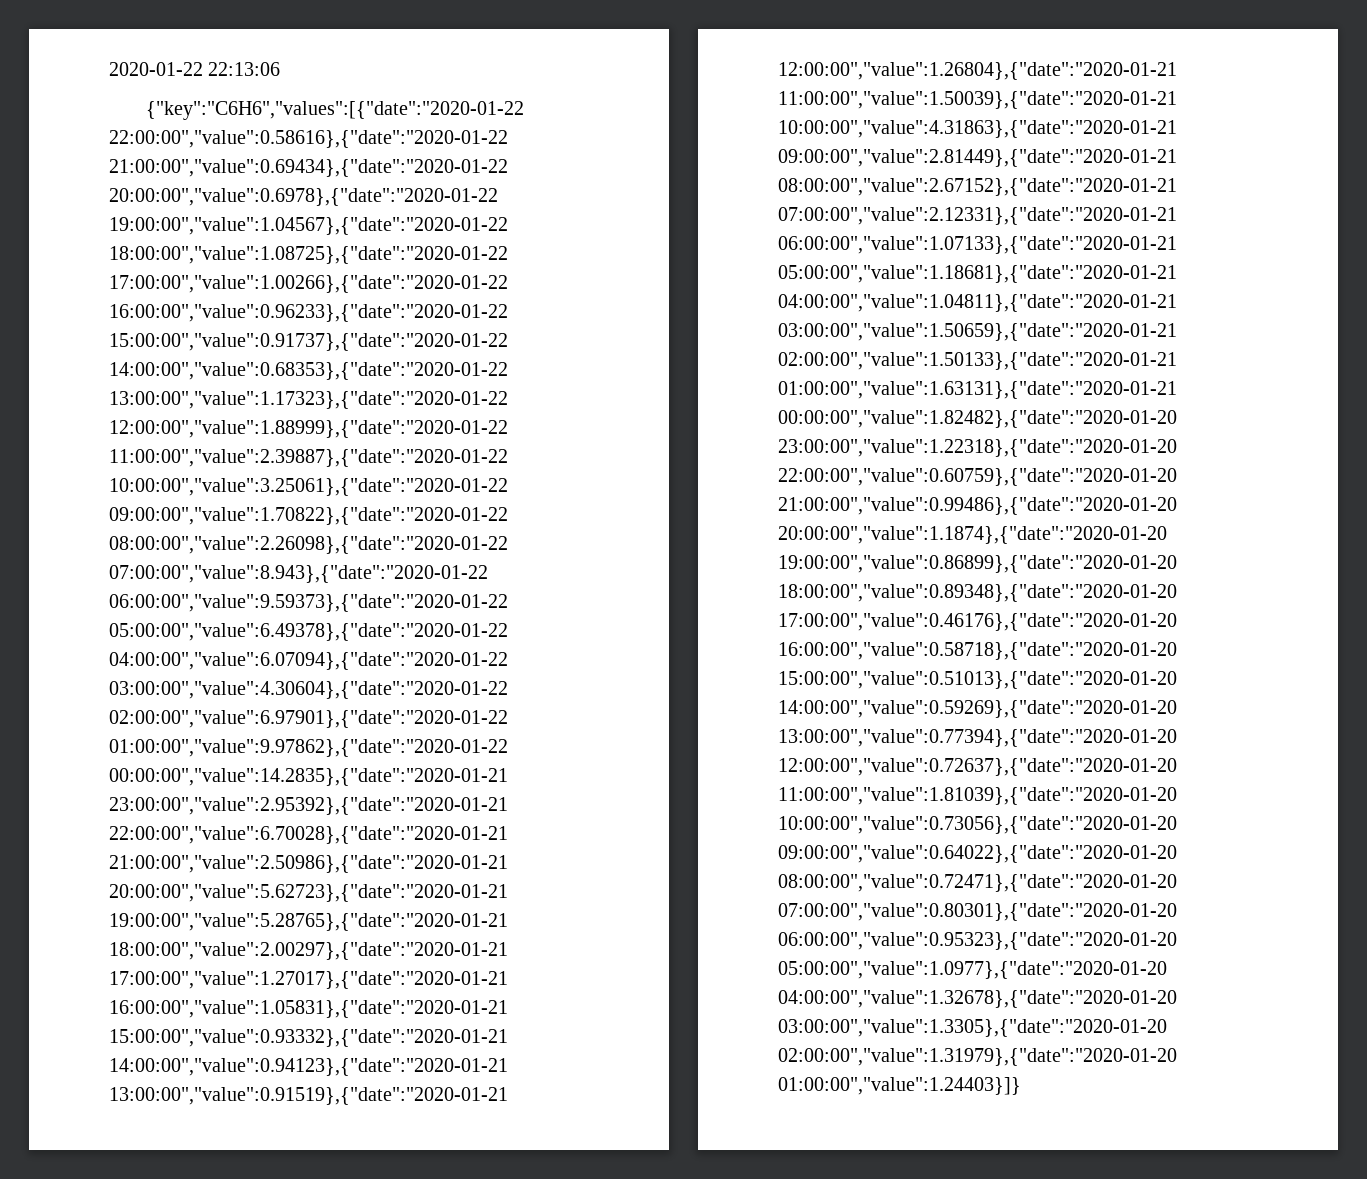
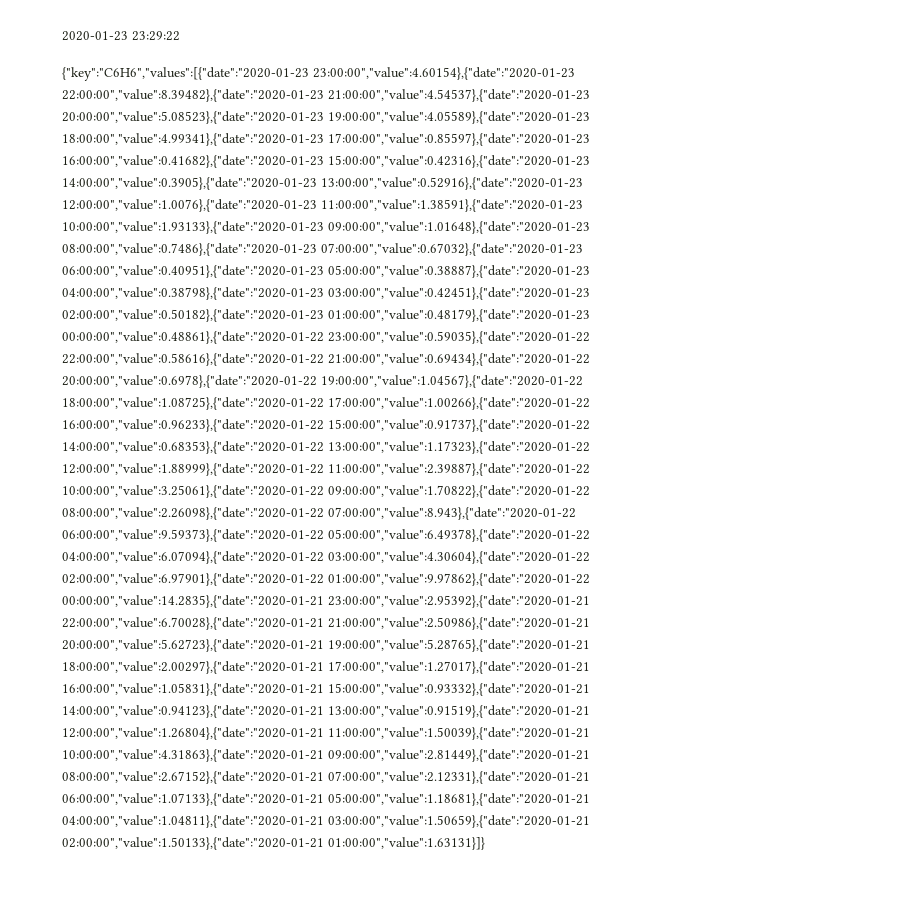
- 2020-01-22 22:13:06
- {"key":"C6H6","values":[{"date":"2020-01-22 22:00:00","value":0.58616},{"date":"2020-01-22 21:00:00","value":0.69434},{"date":"2020-01-22 20:00:00","value":0.6978},{"date":"2020-01-22 19:00:00","value":1.04567},{"date":"2020-01-22 18:00:00","value":1.08725},{"date":"2020-01-22 17:00:00","value":1.00266},{"date":"2020-01-22 16:00:00","value":0.96233},{"date":"2020-01-22 15:00:00","value":0.91737},{"date":"2020-01-22 14:00:00","value":0.68353},{"date":"2020-01-22 13:00:00","value":1.17323},{"date":"2020-01-22 12:00:00","value":1.88999},{"date":"2020-01-22 11:00:00","value":2.39887},{"date":"2020-01-22 10:00:00","value":3.25061},{"date":"2020-01-22 09:00:00","value":1.70822},{"date":"2020-01-22 08:00:00","value":2.26098},{"date":"2020-01-22 07:00:00","value":8.943},{"date":"2020-01-22 06:00:00","value":9.59373},{"date":"2020-01-22 05:00:00","value":6.49378},{"date":"2020-01-22 04:00:00","value":6.07094},{"date":"2020-01-22 03:00:00","value":4.30604},{"date":"2020-01-22 02:00:00","value":6.97901},{"date":"2020-01-22 01:00:00","value":9.97862},{"date":"2020-01-22 00:00:00","value":14.2835},{"date":"2020-01-21 23:00:00","value":2.95392},{"date":"2020-01-21 22:00:00","value":6.70028},{"date":"2020-01-21 21:00:00","value":2.50986},{"date":"2020-01-21 20:00:00","value":5.62723},{"date":"2020-01-21 19:00:00","value":5.28765},{"date":"2020-01-21 18:00:00","value":2.00297},{"date":"2020-01-21 17:00:00","value":1.27017},{"date":"2020-01-21 16:00:00","value":1.05831},{"date":"2020-01-21 15:00:00","value":0.93332},{"date":"2020-01-21 14:00:00","value":0.94123},{"date":"2020-01-21 13:00:00","value":0.91519},{"date":"2020-01-21 12:00:00","value":1.26804},{"date":"2020-01-21 11:00:00","value":1.50039},{"date":"2020-01-21 10:00:00","value":4.31863},{"date":"2020-01-21 09:00:00","value":2.81449},{"date":"2020-01-21 08:00:00","value":2.67152},{"date":"2020-01-21 07:00:00","value":2.12331},{"date":"2020-01-21 06:00:00","value":1.07133},{"date":"2020-01-21 05:00:00","value":1.18681},{"date":"2020-01-21 04:00:00","value":1.04811},{"date":"2020-01-21 03:00:00","value":1.50659},{"date":"2020-01-21 02:00:00","value":1.50133},{"date":"2020-01-21 01:00:00","value":1.63131},{"date":"2020-01-21 00:00:00","value":1.82482},{"date":"2020-01-20 23:00:00","value":1.22318},{"date":"2020-01-20 22:00:00","value":0.60759},{"date":"2020-01-20 21:00:00","value":0.99486},{"date":"2020-01-20 20:00:00","value":1.1874},{"date":"2020-01-20 19:00:00","value":0.86899},{"date":"2020-01-20 18:00:00","value":0.89348},{"date":"2020-01-20 17:00:00","value":0.46176},{"date":"2020-01-20 16:00:00","value":0.58718},{"date":"2020-01-20 15:00:00","value":0.51013},{"date":"2020-01-20 14:00:00","value":0.59269},{"date":"2020-01-20 13:00:00","value":0.77394},{"date":"2020-01-20 12:00:00","value":0.72637},{"date":"2020-01-20 11:00:00","value":1.81039},{"date":"2020-01-20 10:00:00","value":0.73056},{"date":"2020-01-20 09:00:00","value":0.64022},{"date":"2020-01-20 08:00:00","value":0.72471},{"date":"2020-01-20 07:00:00","value":0.80301},{"date":"2020-01-20 06:00:00","value":0.95323},{"date":"2020-01-20 05:00:00","value":1.0977},{"date":"2020-01-20 04:00:00","value":1.32678},{"date":"2020-01-20 03:00:00","value":1.3305},{"date":"2020-01-20 02:00:00","value":1.31979},{"date":"2020-01-20 01:00:00","value":1.24403}]}
+ 2020-01-23 23:29:22
+ {"key":"C6H6","values":[{"date":"2020-01-23 23:00:00","value":4.60154},{"date":"2020-01-23 22:00:00","value":8.39482},{"date":"2020-01-23 21:00:00","value":4.54537},{"date":"2020-01-23 20:00:00","value":5.08523},{"date":"2020-01-23 19:00:00","value":4.05589},{"date":"2020-01-23 18:00:00","value":4.99341},{"date":"2020-01-23 17:00:00","value":0.85597},{"date":"2020-01-23 16:00:00","value":0.41682},{"date":"2020-01-23 15:00:00","value":0.42316},{"date":"2020-01-23 14:00:00","value":0.3905},{"date":"2020-01-23 13:00:00","value":0.52916},{"date":"2020-01-23 12:00:00","value":1.0076},{"date":"2020-01-23 11:00:00","value":1.38591},{"date":"2020-01-23 10:00:00","value":1.93133},{"date":"2020-01-23 09:00:00","value":1.01648},{"date":"2020-01-23 08:00:00","value":0.7486},{"date":"2020-01-23 07:00:00","value":0.67032},{"date":"2020-01-23 06:00:00","value":0.40951},{"date":"2020-01-23 05:00:00","value":0.38887},{"date":"2020-01-23 04:00:00","value":0.38798},{"date":"2020-01-23 03:00:00","value":0.42451},{"date":"2020-01-23 02:00:00","value":0.50182},{"date":"2020-01-23 01:00:00","value":0.48179},{"date":"2020-01-23 00:00:00","value":0.48861},{"date":"2020-01-22 23:00:00","value":0.59035},{"date":"2020-01-22 22:00:00","value":0.58616},{"date":"2020-01-22 21:00:00","value":0.69434},{"date":"2020-01-22 20:00:00","value":0.6978},{"date":"2020-01-22 19:00:00","value":1.04567},{"date":"2020-01-22 18:00:00","value":1.08725},{"date":"2020-01-22 17:00:00","value":1.00266},{"date":"2020-01-22 16:00:00","value":0.96233},{"date":"2020-01-22 15:00:00","value":0.91737},{"date":"2020-01-22 14:00:00","value":0.68353},{"date":"2020-01-22 13:00:00","value":1.17323},{"date":"2020-01-22 12:00:00","value":1.88999},{"date":"2020-01-22 11:00:00","value":2.39887},{"date":"2020-01-22 10:00:00","value":3.25061},{"date":"2020-01-22 09:00:00","value":1.70822},{"date":"2020-01-22 08:00:00","value":2.26098},{"date":"2020-01-22 07:00:00","value":8.943},{"date":"2020-01-22 06:00:00","value":9.59373},{"date":"2020-01-22 05:00:00","value":6.49378},{"date":"2020-01-22 04:00:00","value":6.07094},{"date":"2020-01-22 03:00:00","value":4.30604},{"date":"2020-01-22 02:00:00","value":6.97901},{"date":"2020-01-22 01:00:00","value":9.97862},{"date":"2020-01-22 00:00:00","value":14.2835},{"date":"2020-01-21 23:00:00","value":2.95392},{"date":"2020-01-21 22:00:00","value":6.70028},{"date":"2020-01-21 21:00:00","value":2.50986},{"date":"2020-01-21 20:00:00","value":5.62723},{"date":"2020-01-21 19:00:00","value":5.28765},{"date":"2020-01-21 18:00:00","value":2.00297},{"date":"2020-01-21 17:00:00","value":1.27017},{"date":"2020-01-21 16:00:00","value":1.05831},{"date":"2020-01-21 15:00:00","value":0.93332},{"date":"2020-01-21 14:00:00","value":0.94123},{"date":"2020-01-21 13:00:00","value":0.91519},{"date":"2020-01-21 12:00:00","value":1.26804},{"date":"2020-01-21 11:00:00","value":1.50039},{"date":"2020-01-21 10:00:00","value":4.31863},{"date":"2020-01-21 09:00:00","value":2.81449},{"date":"2020-01-21 08:00:00","value":2.67152},{"date":"2020-01-21 07:00:00","value":2.12331},{"date":"2020-01-21 06:00:00","value":1.07133},{"date":"2020-01-21 05:00:00","value":1.18681},{"date":"2020-01-21 04:00:00","value":1.04811},{"date":"2020-01-21 03:00:00","value":1.50659},{"date":"2020-01-21 02:00:00","value":1.50133},{"date":"2020-01-21 01:00:00","value":1.63131}]}

